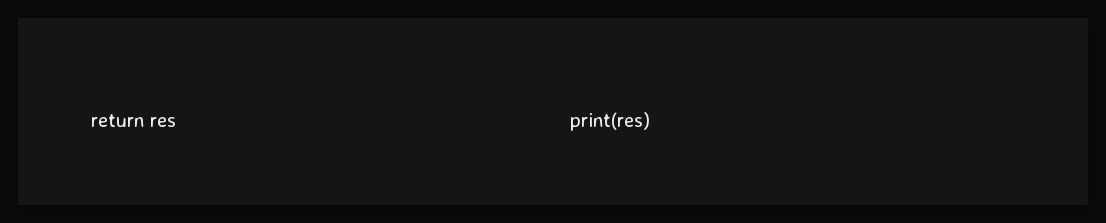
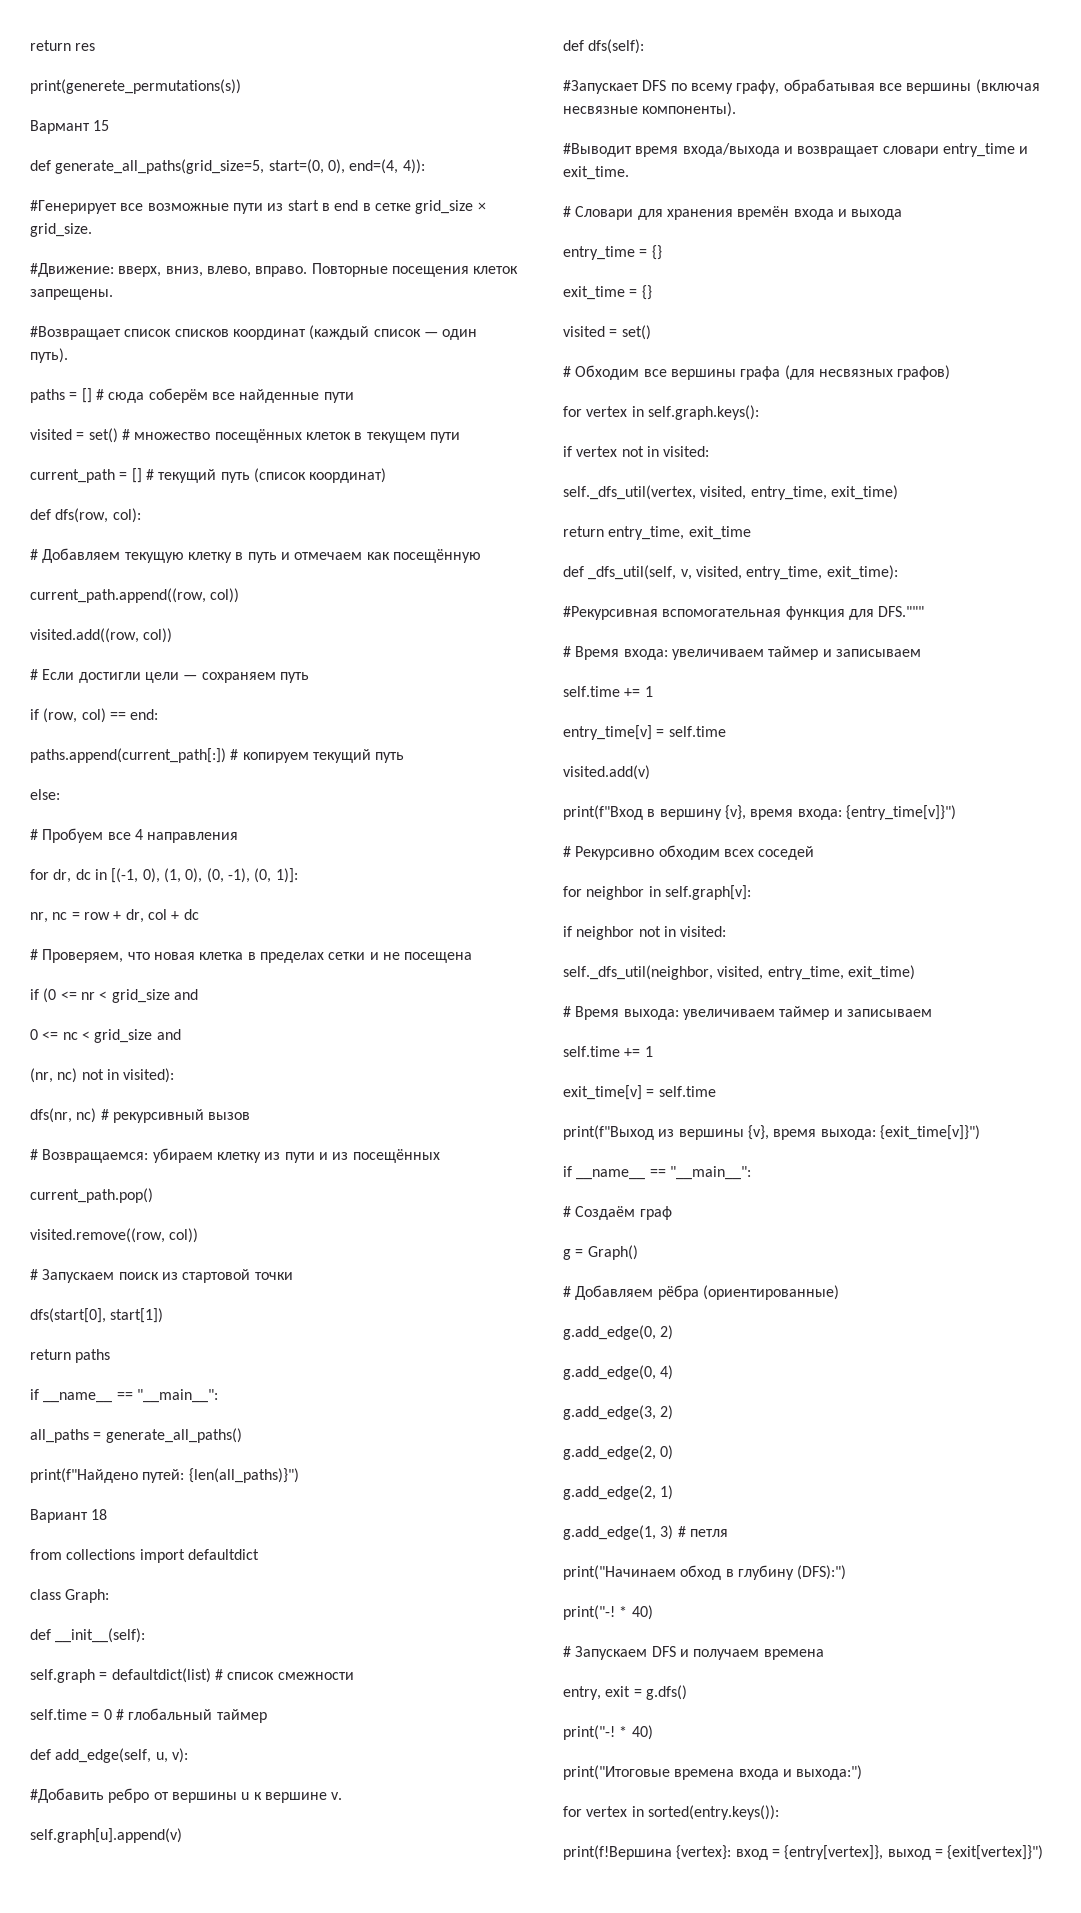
- print(res)
+ print(generete_permutations(s))
+ Вармант 15
+ def generate_all_paths(grid_size=5, start=(0, 0), end=(4, 4)):
+ #Генерирует все возможные пути из start в end в сетке grid_size × grid_size.
+ #Движение: вверх, вниз, влево, вправо. Повторные посещения клеток запрещены.
+ #Возвращает список списков координат (каждый список — один путь).
+ paths = [] # сюда соберём все найденные пути
+ visited = set() # множество посещённых клеток в текущем пути
+ current_path = [] # текущий путь (список координат)
+ def dfs(row, col):
+ # Добавляем текущую клетку в путь и отмечаем как посещённую
+ current_path.append((row, col))
+ visited.add((row, col))
+ # Если достигли цели — сохраняем путь
+ if (row, col) == end:
+ paths.append(current_path[:]) # копируем текущий путь
+ else:
+ # Пробуем все 4 направления
+ for dr, dc in [(-1, 0), (1, 0), (0, -1), (0, 1)]:
+ nr, nc = row + dr, col + dc
+ # Проверяем, что новая клетка в пределах сетки и не посещена
+ if (0 <= nr < grid_size and
+ 0 <= nc < grid_size and
+ (nr, nc) not in visited):
+ dfs(nr, nc) # рекурсивный вызов
+ # Возвращаемся: убираем клетку из пути и из посещённых
+ current_path.pop()
+ visited.remove((row, col))
+ # Запускаем поиск из стартовой точки
+ dfs(start[0], start[1])
+ return paths
+ if __name__ == "__main__":
+ all_paths = generate_all_paths()
+ print(f"Найдено путей: {len(all_paths)}")
+ Вариант 18
+ from collections import defaultdict
+ class Graph:
+ def __init__(self):
+ self.graph = defaultdict(list) # список смежности
+ self.time = 0 # глобальный таймер
+ def add_edge(self, u, v):
+ #Добавить ребро от вершины u к вершине v.
+ self.graph[u].append(v)
+ def dfs(self):
+ #Запускает DFS по всему графу, обрабатывая все вершины (включая несвязные компоненты).
+ #Выводит время входа/выхода и возвращает словари entry_time и exit_time.
+ # Словари для хранения времён входа и выхода
+ entry_time = {}
+ exit_time = {}
+ visited = set()
+ # Обходим все вершины графа (для несвязных графов)
+ for vertex in self.graph.keys():
+ if vertex not in visited:
+ self._dfs_util(vertex, visited, entry_time, exit_time)
+ return entry_time, exit_time
+ def _dfs_util(self, v, visited, entry_time, exit_time):
+ #Рекурсивная вспомогательная функция для DFS."""
+ # Время входа: увеличиваем таймер и записываем
+ self.time += 1
+ entry_time[v] = self.time
+ visited.add(v)
+ print(f"Вход в вершину {v}, время входа: {entry_time[v]}")
+ # Рекурсивно обходим всех соседей
+ for neighbor in self.graph[v]:
+ if neighbor not in visited:
+ self._dfs_util(neighbor, visited, entry_time, exit_time)
+ # Время выхода: увеличиваем таймер и записываем
+ self.time += 1
+ exit_time[v] = self.time
+ print(f"Выход из вершины {v}, время выхода: {exit_time[v]}")
+ if __name__ == "__main__":
+ # Создаём граф
+ g = Graph()
+ # Добавляем рёбра (ориентированные)
+ g.add_edge(0, 2)
+ g.add_edge(0, 4)
+ g.add_edge(3, 2)
+ g.add_edge(2, 0)
+ g.add_edge(2, 1)
+ g.add_edge(1, 3) # петля
+ print("Начинаем обход в глубину (DFS):")
+ print("-! * 40)
+ # Запускаем DFS и получаем времена
+ entry, exit = g.dfs()
+ print("-! * 40)
+ print("Итоговые времена входа и выхода:")
+ for vertex in sorted(entry.keys()):
+ print(f!Вершина {vertex}: вход = {entry[vertex]}, выход = {exit[vertex]}")

